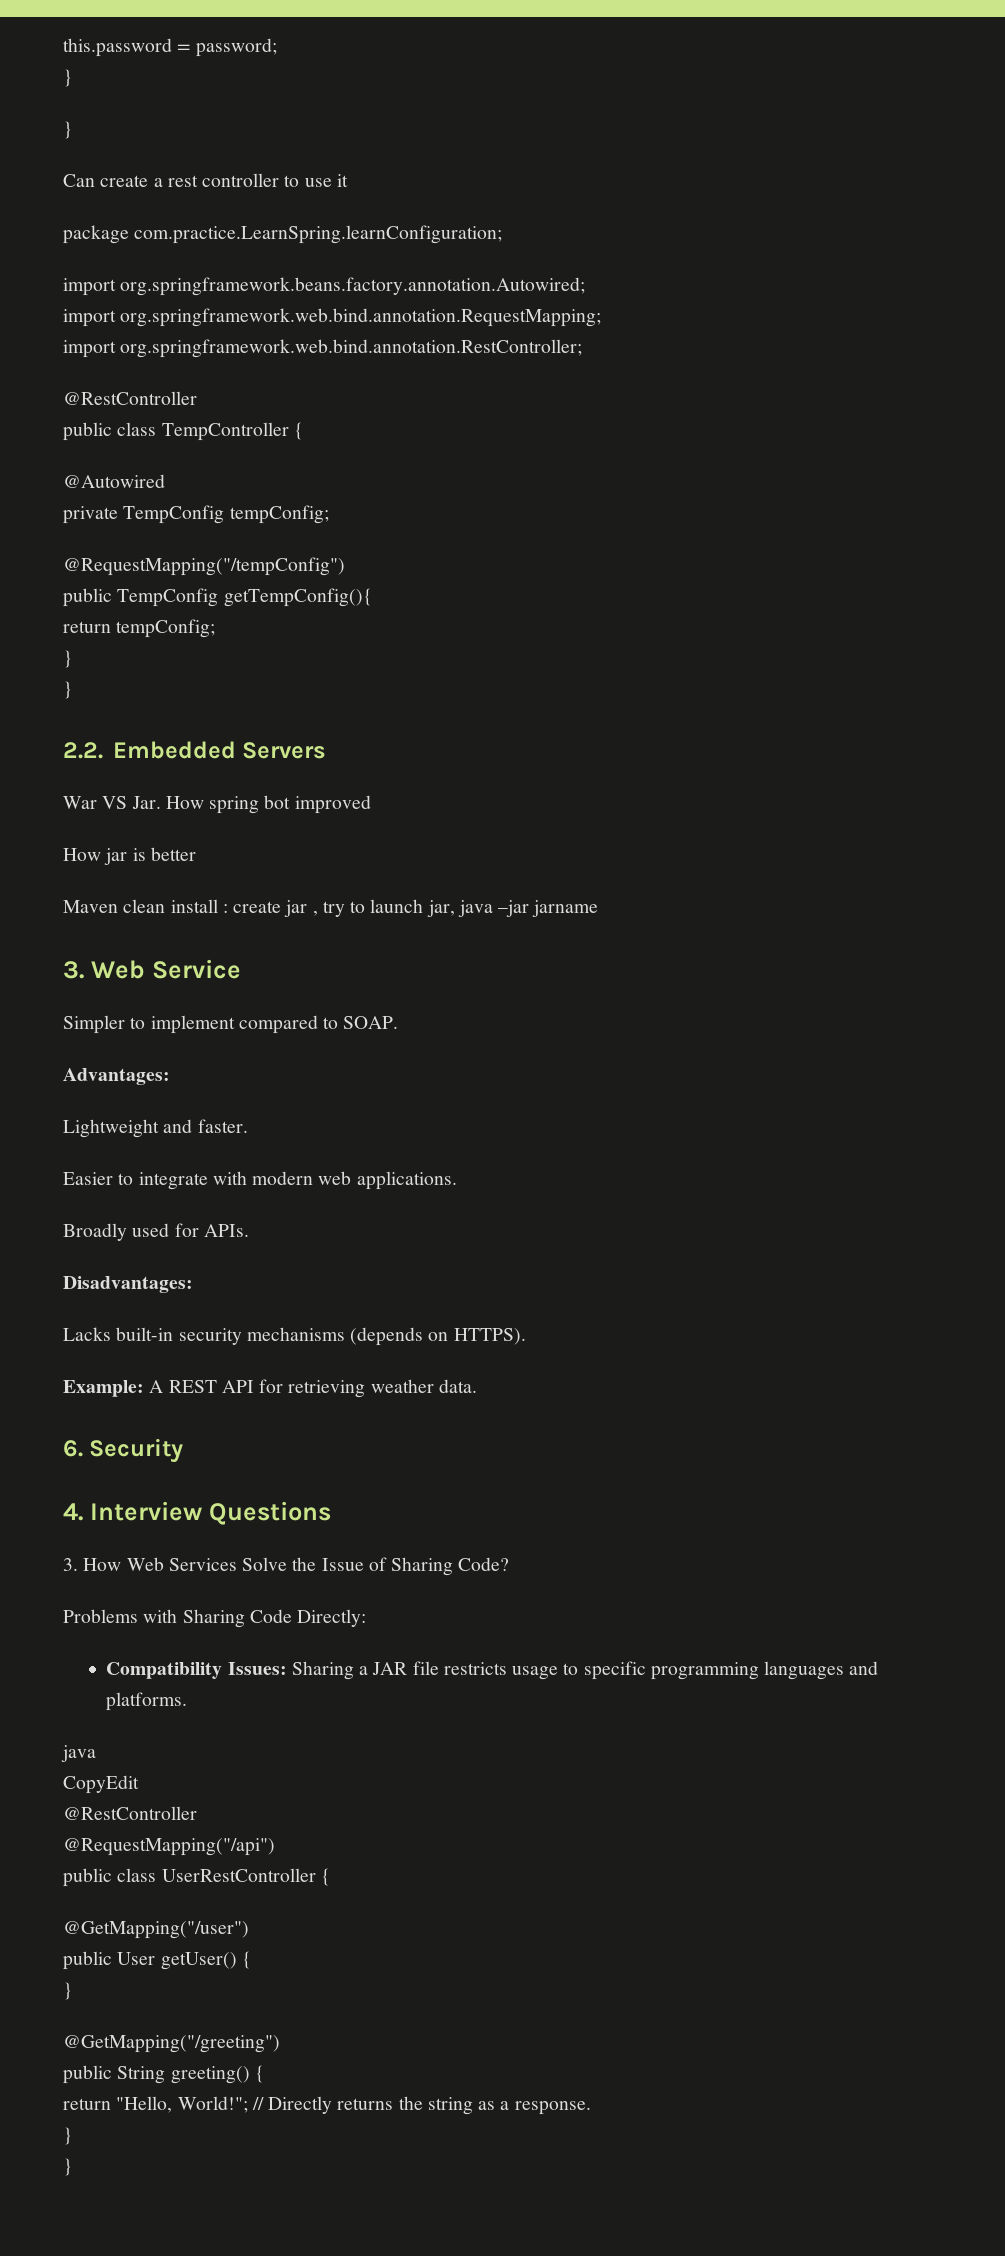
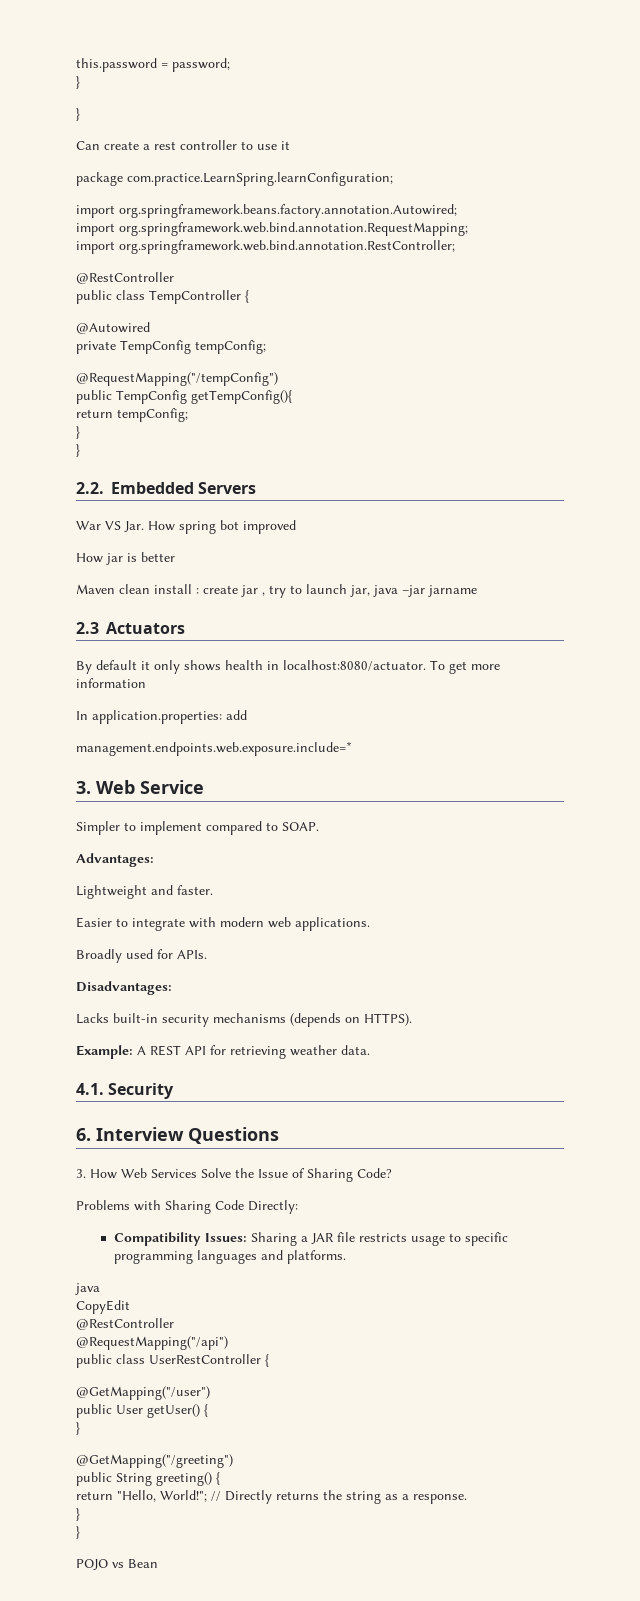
+ 2.3 Actuators
+ By default it only shows health in localhost:8080/actuator. To get more information
+ In application.properties: add
+ management.endpoints.web.exposure.include=*
- 6. Security
+ 4.1. Security
- 4. Interview Questions
+ 6. Interview Questions
+ POJO vs Bean

